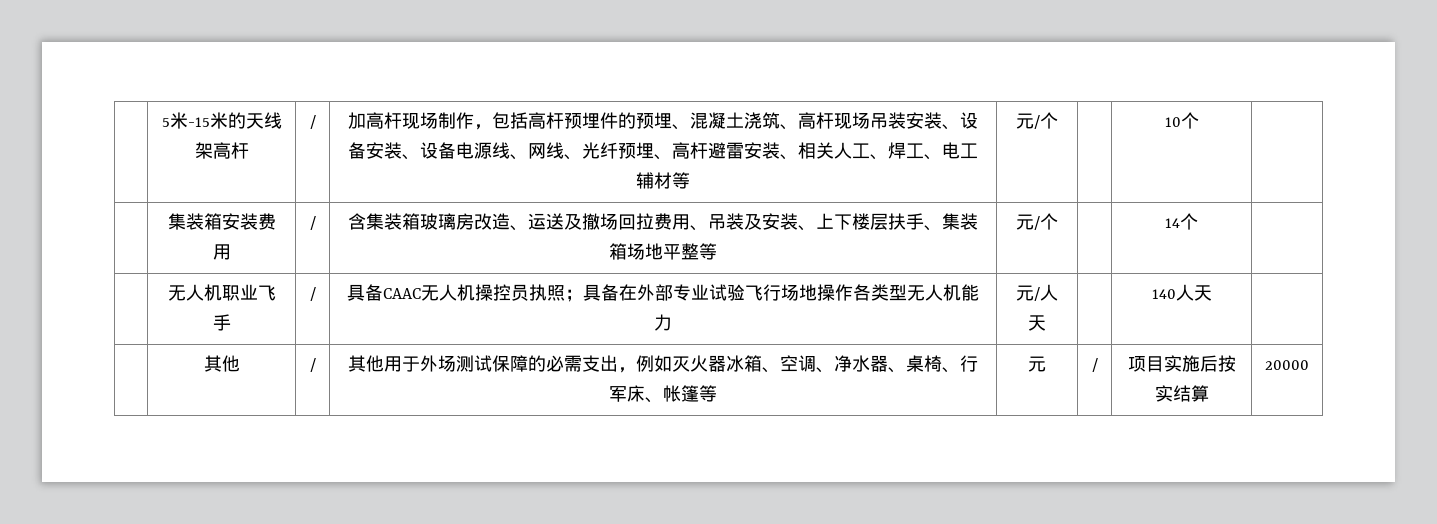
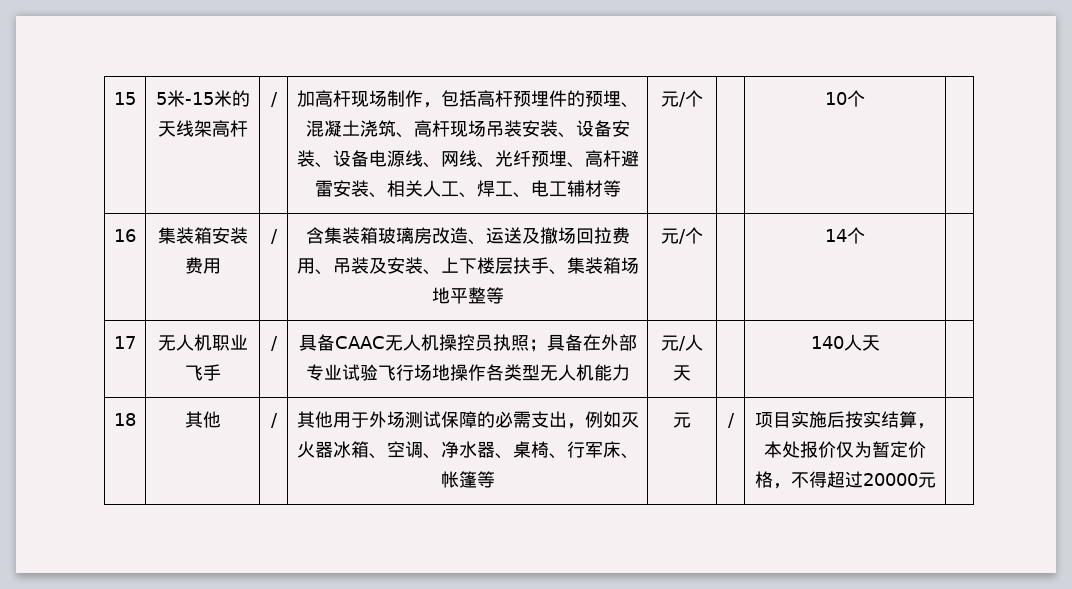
+ 15
- | 集装箱安装费用 | / | 含集装箱玻璃房改造、运送及撤场回拉费用、吊装及安装、上下楼层扶手、集装箱场地平整等 | 元/个 | | 14个 |
+ 16 | 集装箱安装费用 | / | 含集装箱玻璃房改造、运送及撤场回拉费用、吊装及安装、上下楼层扶手、集装箱场地平整等 | 元/个 | | 14个 |
- | 无人机职业飞手 | / | 具备CAAC无人机操控员执照；具备在外部专业试验飞行场地操作各类型无人机能力 | 元/人天 | | 140人天 |
+ 17 | 无人机职业飞手 | / | 具备CAAC无人机操控员执照；具备在外部专业试验飞行场地操作各类型无人机能力 | 元/人天 | | 140人天 |
- | 其他 | / | 其他用于外场测试保障的必需支出，例如灭火器冰箱、空调、净水器、桌椅、行军床、帐篷等 | 元 | / | 项目实施后按实结算 | 20000
+ 18 | 其他 | / | 其他用于外场测试保障的必需支出，例如灭火器冰箱、空调、净水器、桌椅、行军床、帐篷等 | 元 | / | 项目实施后按实结算，本处报价仅为暂定价格，不得超过20000元 |

